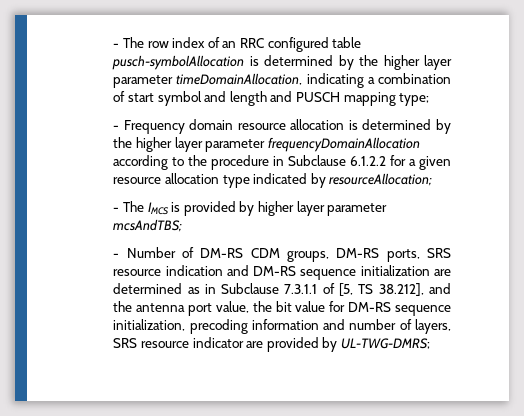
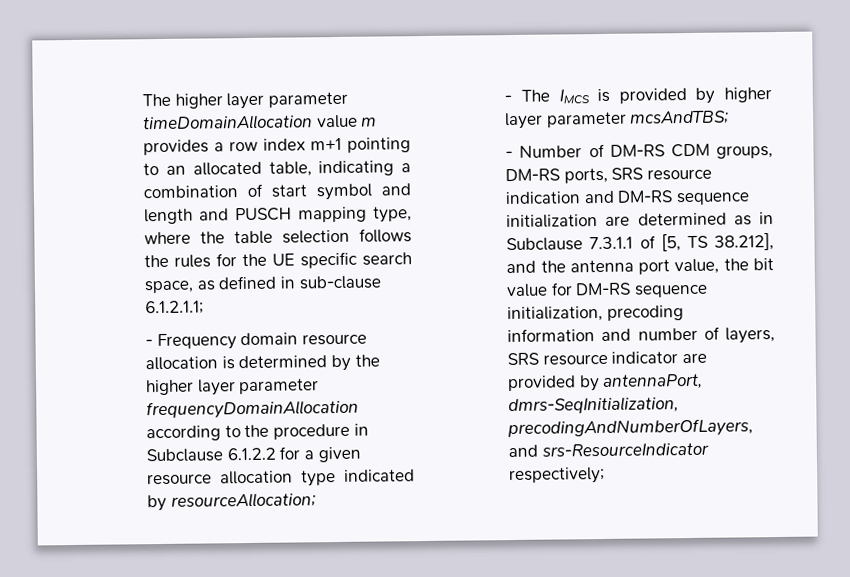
- - The row index of an RRC configured table pusch-symbolAllocation is determined by the higher layer parameter timeDomainAllocation, indicating a combination of start symbol and length and PUSCH mapping type;
+ The higher layer parameter timeDomainAllocation value m provides a row index m+1 pointing to an allocated table, indicating a combination of start symbol and length and PUSCH mapping type, where the table selection follows the rules for the UE specific search space, as defined in sub-clause 6.1.2.1.1;
- - Number of DM-RS CDM groups, DM-RS ports, SRS resource indication and DM-RS sequence initialization are determined as in Subclause 7.3.1.1 of [5, TS 38.212], and the antenna port value, the bit value for DM-RS sequence initialization, precoding information and number of layers, SRS resource indicator are provided by UL-TWG-DMRS;
+ - Number of DM-RS CDM groups, DM-RS ports, SRS resource indication and DM-RS sequence initialization are determined as in Subclause 7.3.1.1 of [5, TS 38.212], and the antenna port value, the bit value for DM-RS sequence initialization, precoding information and number of layers, SRS resource indicator are provided by antennaPort, dmrs-SeqInitialization, precodingAndNumberOfLayers, and srs-ResourceIndicator respectively;

